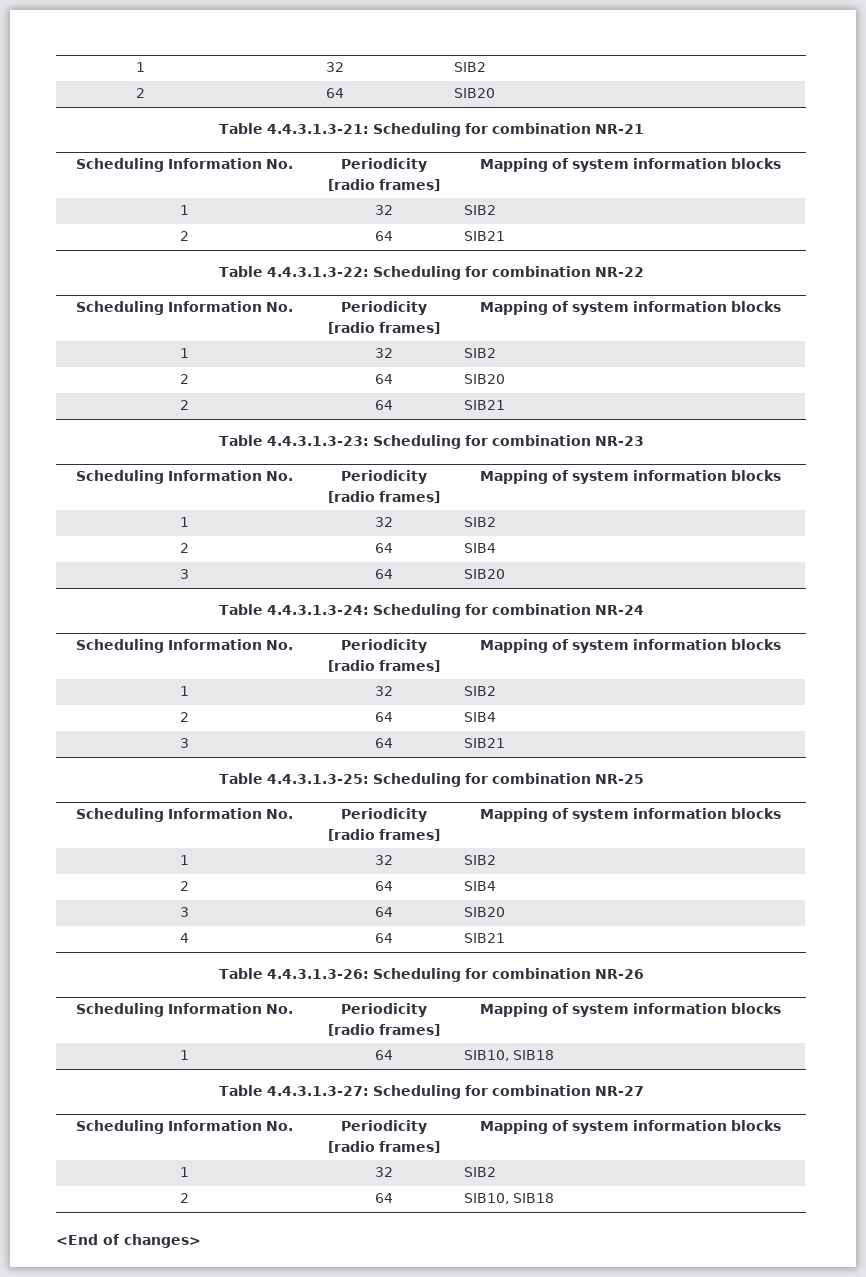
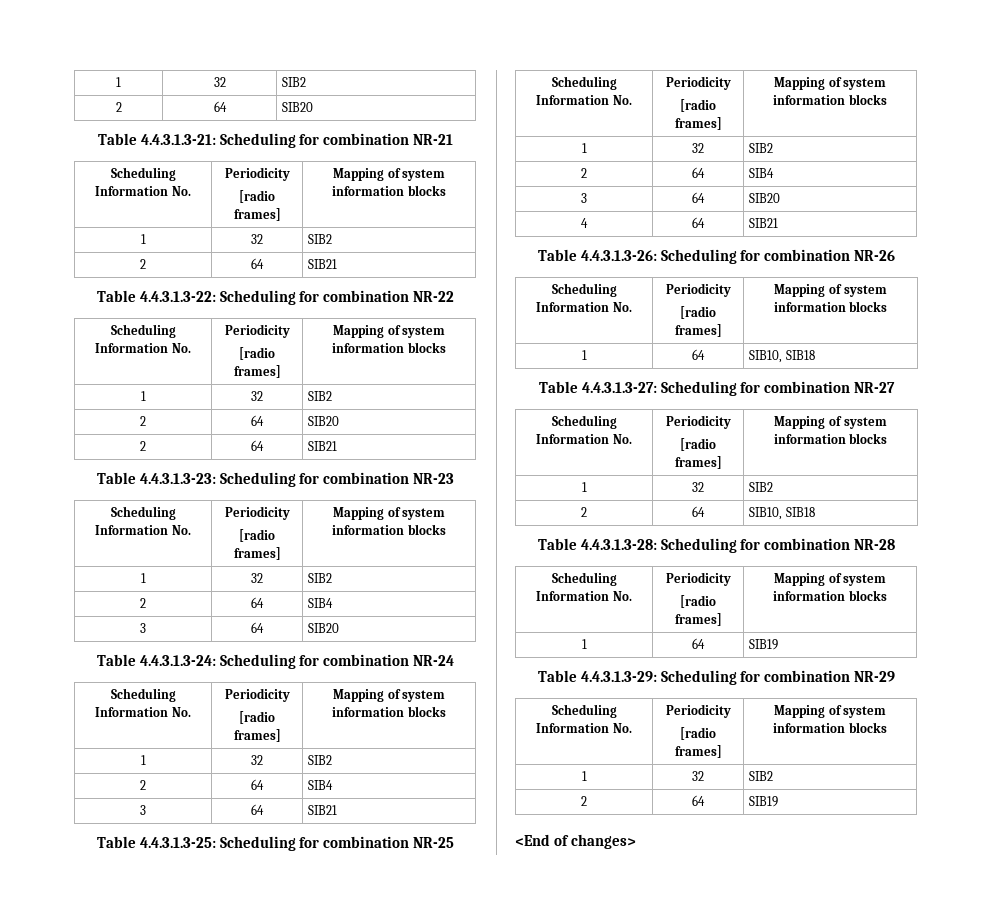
+ Table 4.4.3.1.3-28: Scheduling for combination NR-28
+ Scheduling Information No. | Periodicity
+ [radio frames] | Mapping of system information blocks
+ 1 | 64 | SIB19
+ Table 4.4.3.1.3-29: Scheduling for combination NR-29
+ Scheduling Information No. | Periodicity
+ [radio frames] | Mapping of system information blocks
+ 1 | 32 | SIB2
+ 2 | 64 | SIB19

